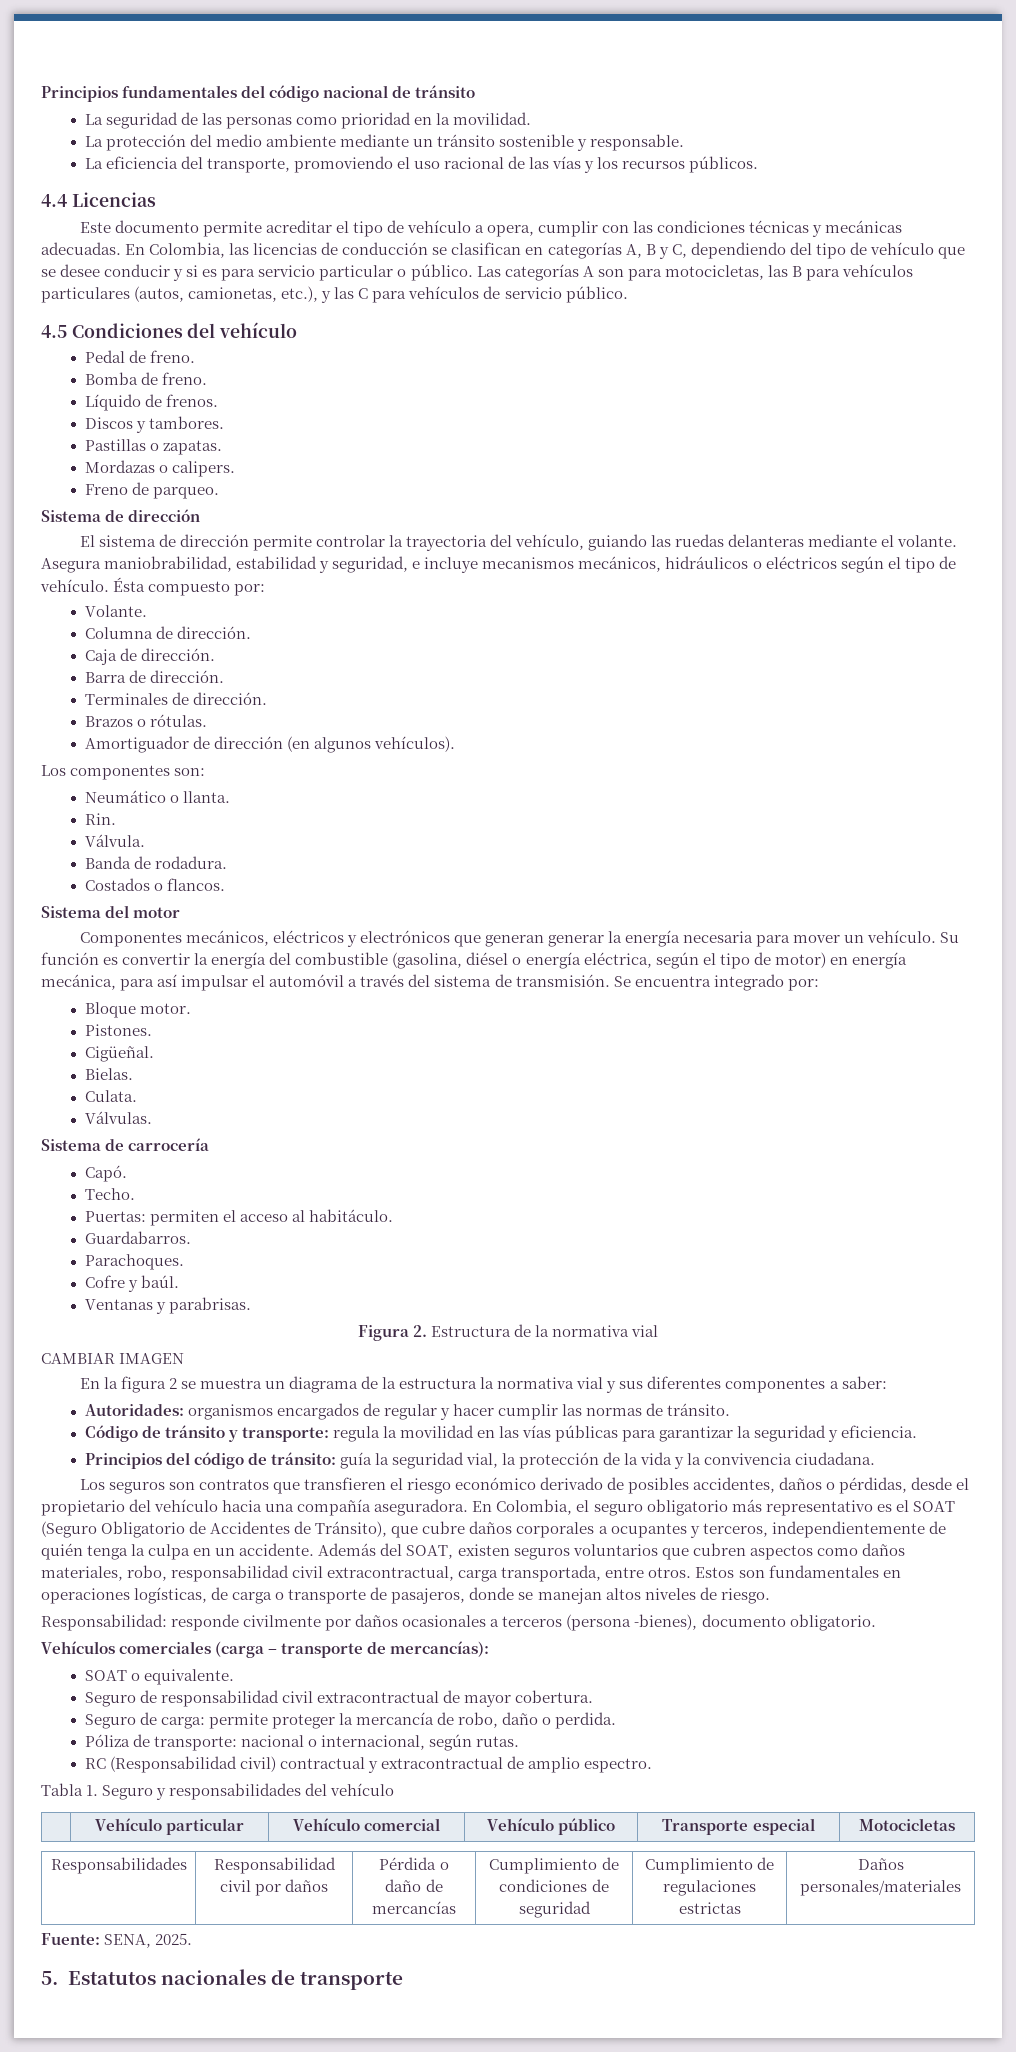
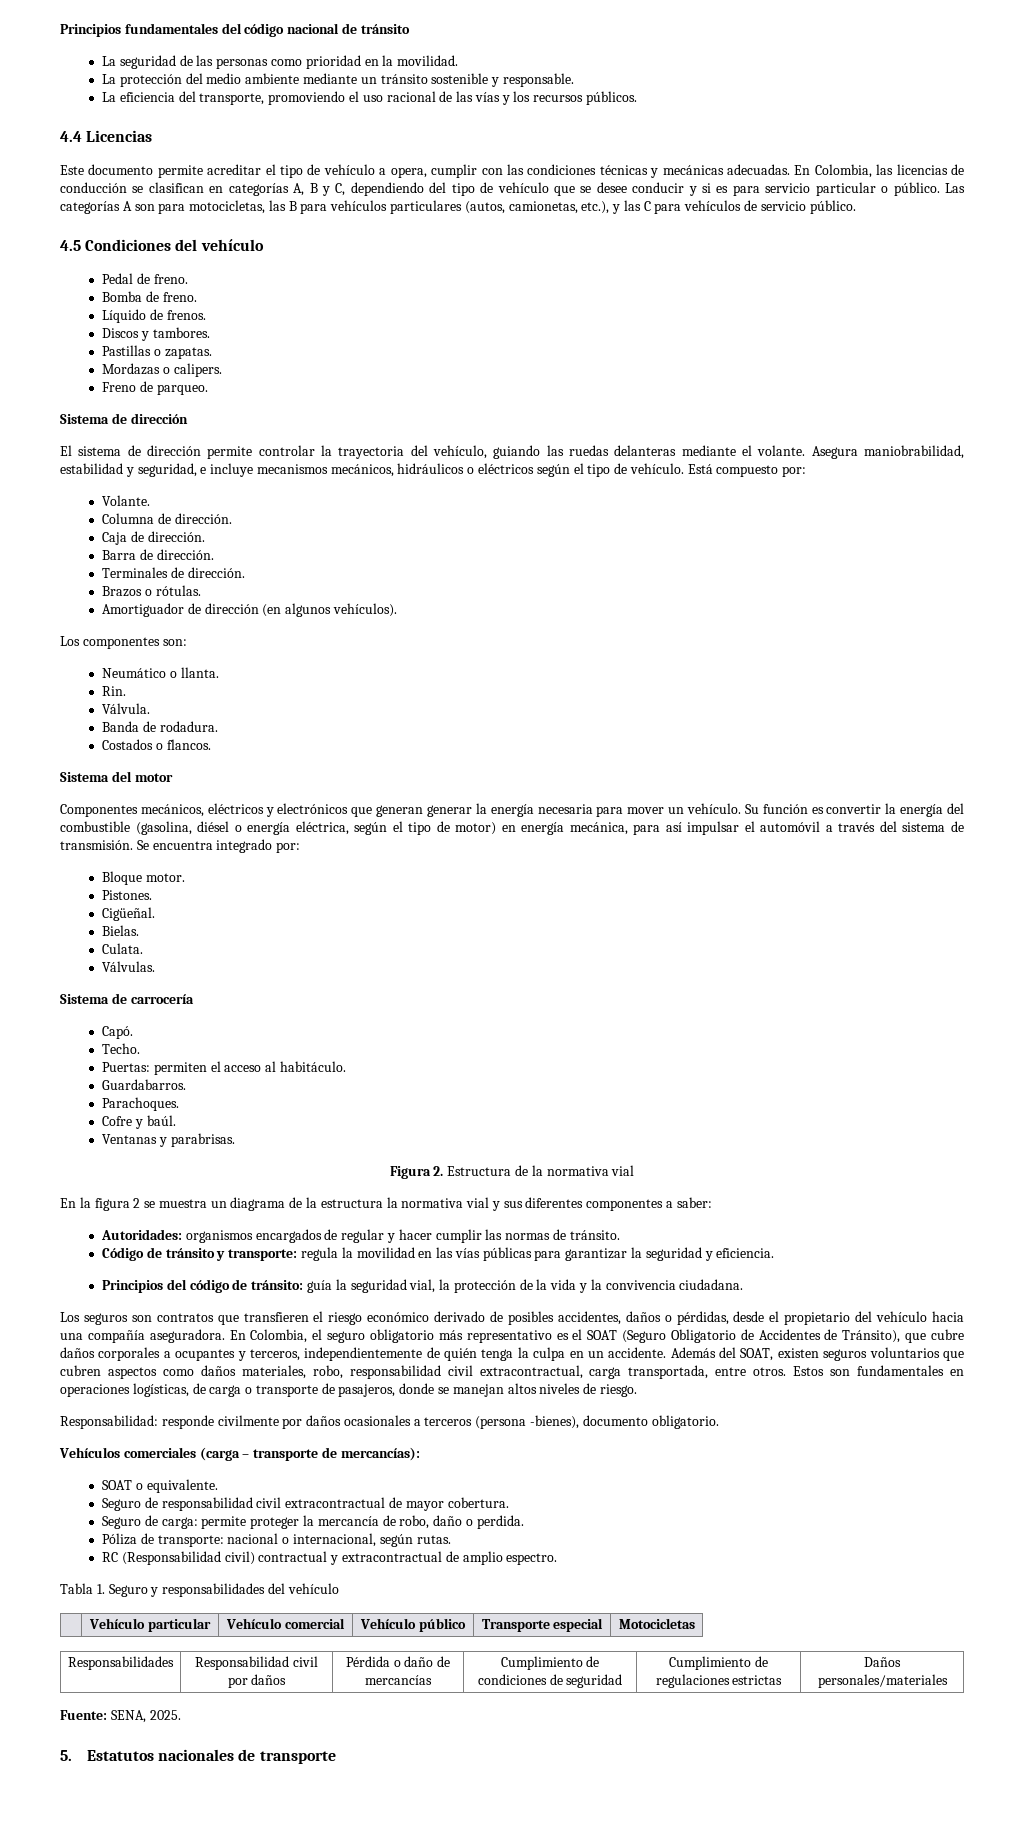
- Ésta compuesto por:
+ Está compuesto por:
- CAMBIAR IMAGEN

